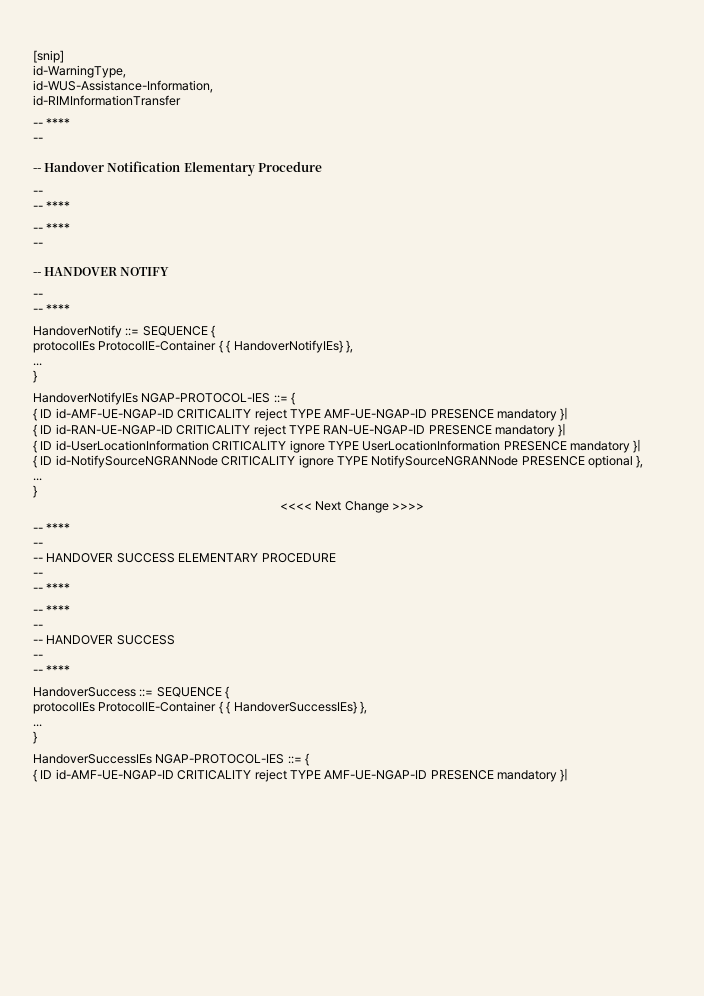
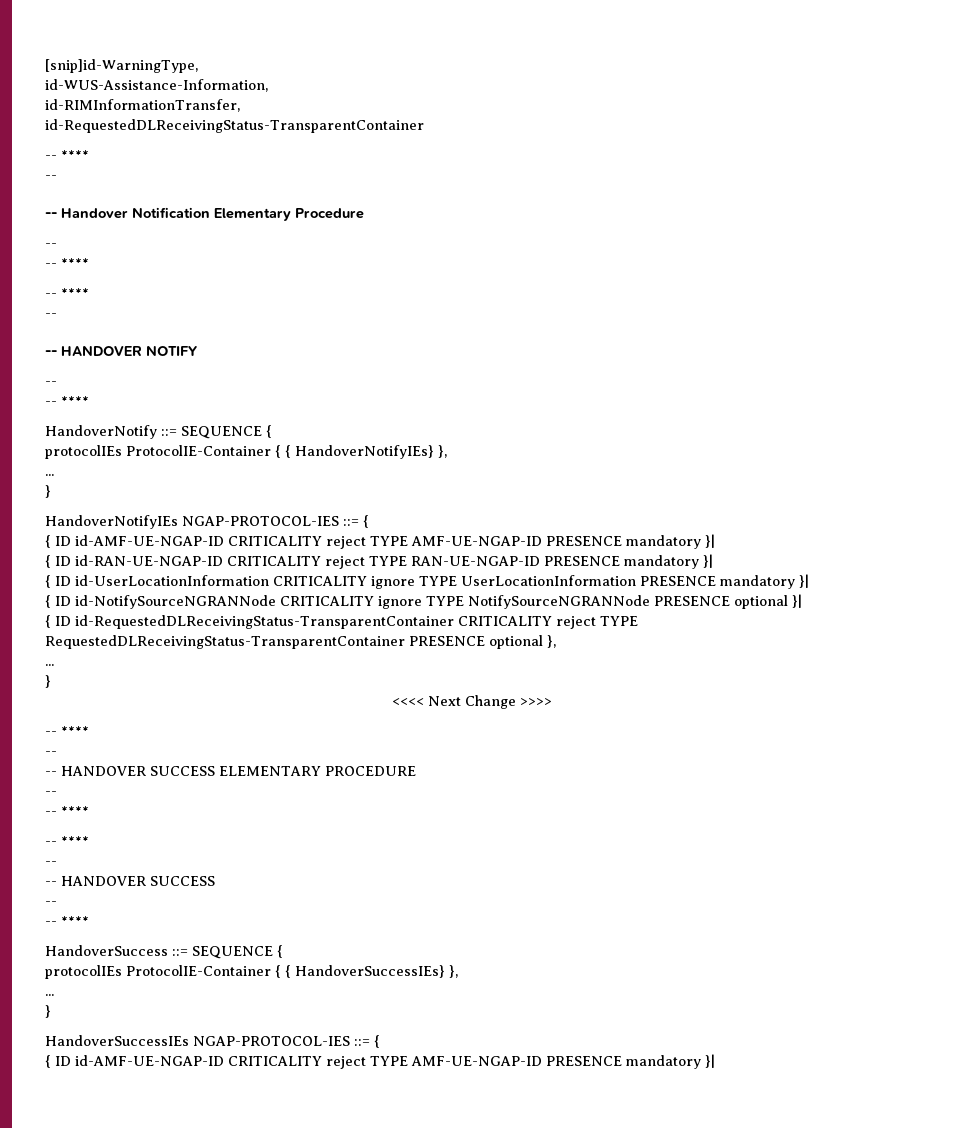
- [snip]
- id-WarningType,
+ [snip]id-WarningType,
- id-RIMInformationTransfer
+ id-RIMInformationTransfer,
+ id-RequestedDLReceivingStatus-TransparentContainer
- { ID id-NotifySourceNGRANNode CRITICALITY ignore TYPE NotifySourceNGRANNode PRESENCE optional },
+ { ID id-NotifySourceNGRANNode CRITICALITY ignore TYPE NotifySourceNGRANNode PRESENCE optional }|
+ { ID id-RequestedDLReceivingStatus-TransparentContainer CRITICALITY reject TYPE RequestedDLReceivingStatus-TransparentContainer PRESENCE optional },

